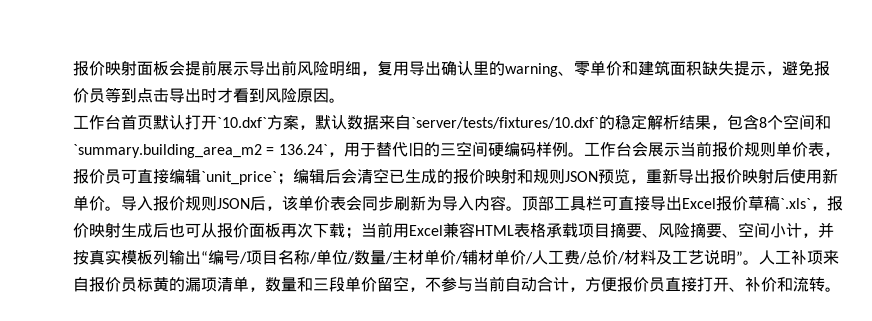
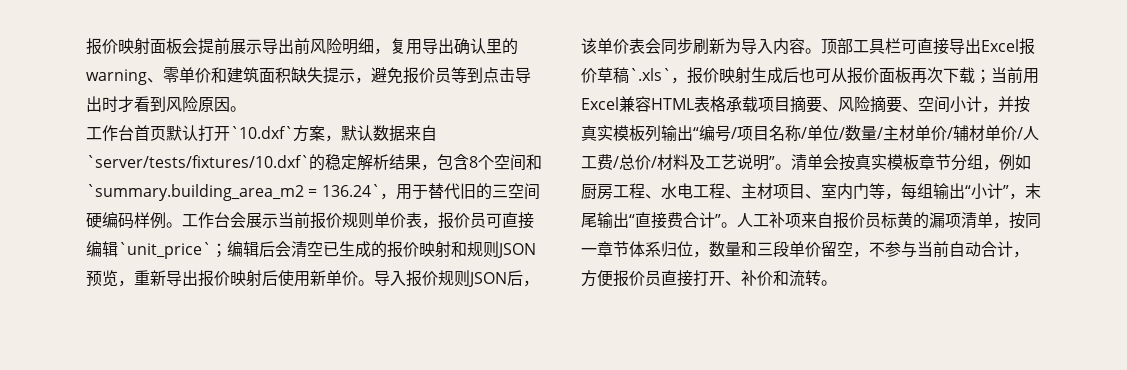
+ 清单会按真实模板章节分组，例如厨房工程、水电工程、主材项目、室内门等，每组输出“小计”，末尾输出“直接费合计”。
- 人工补项来自报价员标黄的漏项清单，数量和三段单价留空，不参与当前自动合计，方便报价员直接打开、补价和流转。
+ 人工补项来自报价员标黄的漏项清单，按同一章节体系归位，数量和三段单价留空，不参与当前自动合计，方便报价员直接打开、补价和流转。

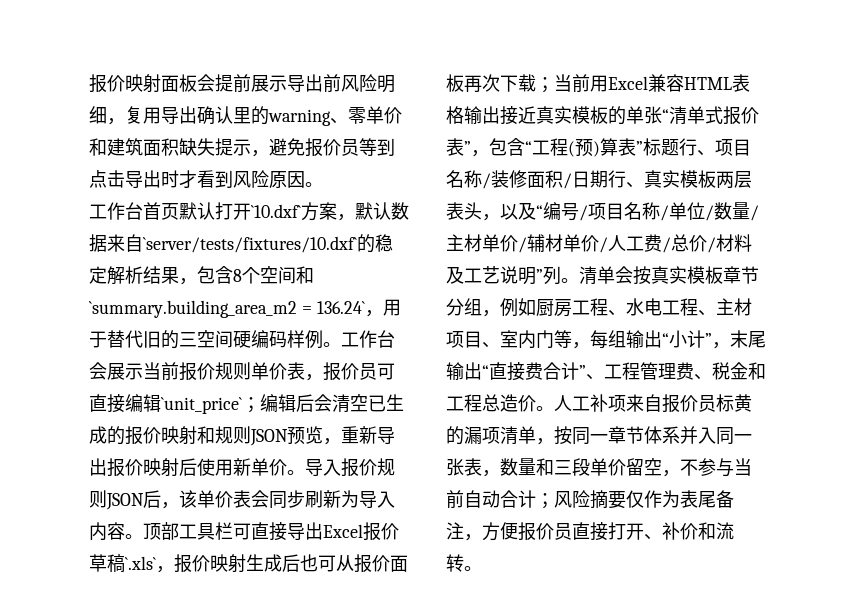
- 顶部工具栏可直接导出Excel报价草稿`.xls`，报价映射生成后也可从报价面板再次下载；当前用Excel兼容HTML表格承载项目摘要、风险摘要、空间小计，并按真实模板列输出“编号/项目名称/单位/数量/主材单价/辅材单价/人工费/总价/材料及工艺说明”。
+ 顶部工具栏可直接导出Excel报价草稿`.xls`，报价映射生成后也可从报价面板再次下载；当前用Excel兼容HTML表格输出接近真实模板的单张“清单式报价表”，包含“工程(预)算表”标题行、项目名称/装修面积/日期行、真实模板两层表头，以及“编号/项目名称/单位/数量/主材单价/辅材单价/人工费/总价/材料及工艺说明”列。
- 清单会按真实模板章节分组，例如厨房工程、水电工程、主材项目、室内门等，每组输出“小计”，末尾输出“直接费合计”。
+ 清单会按真实模板章节分组，例如厨房工程、水电工程、主材项目、室内门等，每组输出“小计”，末尾输出“直接费合计”、工程管理费、税金和工程总造价。
- 人工补项来自报价员标黄的漏项清单，按同一章节体系归位，数量和三段单价留空，不参与当前自动合计，方便报价员直接打开、补价和流转。
+ 人工补项来自报价员标黄的漏项清单，按同一章节体系并入同一张表，数量和三段单价留空，不参与当前自动合计；风险摘要仅作为表尾备注，方便报价员直接打开、补价和流转。

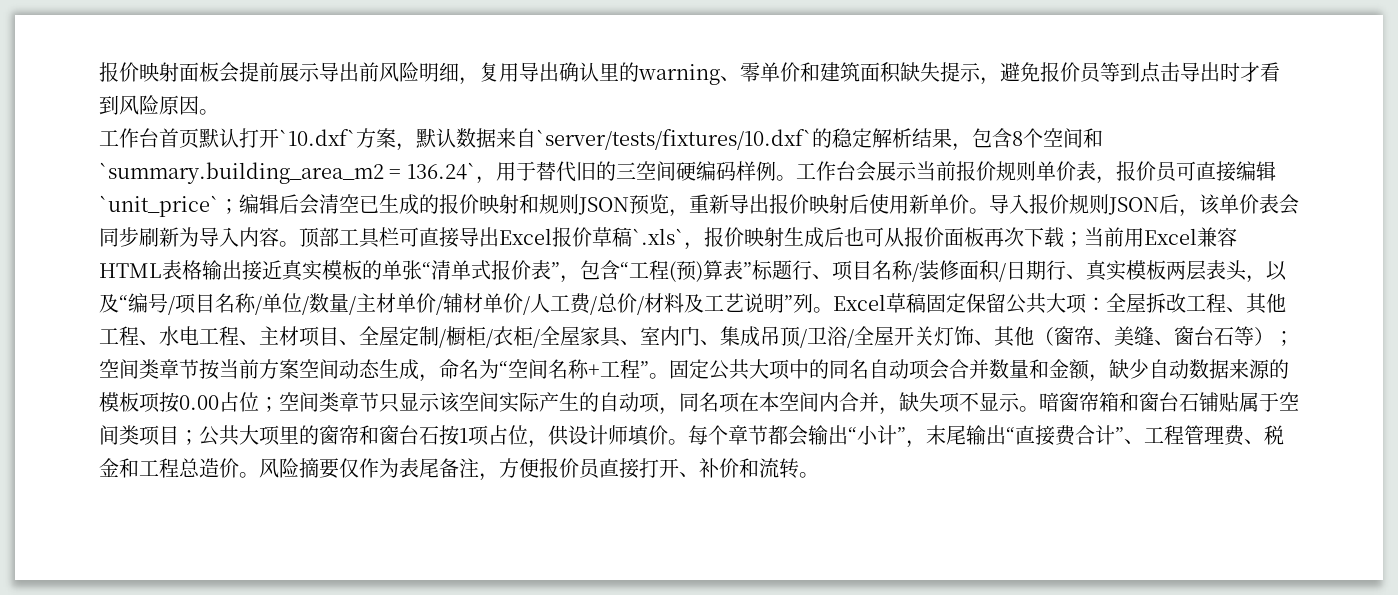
- 清单会按真实模板章节分组，例如厨房工程、水电工程、主材项目、室内门等，每组输出“小计”，末尾输出“直接费合计”、工程管理费、税金和工程总造价。
+ Excel草稿固定保留公共大项：全屋拆改工程、其他工程、水电工程、主材项目、全屋定制/橱柜/衣柜/全屋家具、室内门、集成吊顶/卫浴/全屋开关灯饰、其他（窗帘、美缝、窗台石等）；空间类章节按当前方案空间动态生成，命名为“空间名称+工程”。固定公共大项中的同名自动项会合并数量和金额，缺少自动数据来源的模板项按0.00占位；空间类章节只显示该空间实际产生的自动项，同名项在本空间内合并，缺失项不显示。暗窗帘箱和窗台石铺贴属于空间类项目；公共大项里的窗帘和窗台石按1项占位，供设计师填价。每个章节都会输出“小计”，末尾输出“直接费合计”、工程管理费、税金和工程总造价。
- 人工补项来自报价员标黄的漏项清单，按同一章节体系并入同一张表，数量和三段单价留空，不参与当前自动合计；风险摘要仅作为表尾备注，方便报价员直接打开、补价和流转。
+ 风险摘要仅作为表尾备注，方便报价员直接打开、补价和流转。

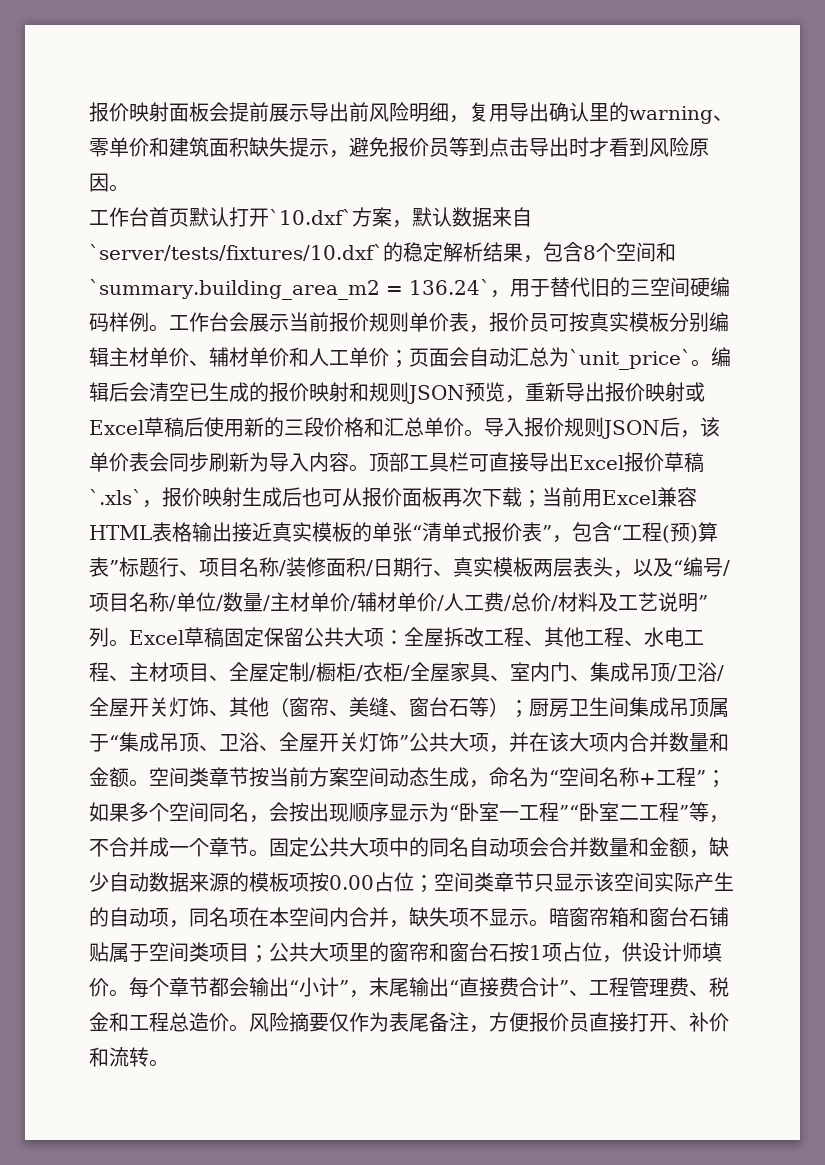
- 工作台会展示当前报价规则单价表，报价员可直接编辑`unit_price`；编辑后会清空已生成的报价映射和规则JSON预览，重新导出报价映射后使用新单价。
+ 工作台会展示当前报价规则单价表，报价员可按真实模板分别编辑主材单价、辅材单价和人工单价；页面会自动汇总为`unit_price`。编辑后会清空已生成的报价映射和规则JSON预览，重新导出报价映射或Excel草稿后使用新的三段价格和汇总单价。
+ 厨房卫生间集成吊顶属于“集成吊顶、卫浴、全屋开关灯饰”公共大项，并在该大项内合并数量和金额。
- 空间类章节按当前方案空间动态生成，命名为“空间名称+工程”。
+ 空间类章节按当前方案空间动态生成，命名为“空间名称+工程”；如果多个空间同名，会按出现顺序显示为“卧室一工程”“卧室二工程”等，不合并成一个章节。

